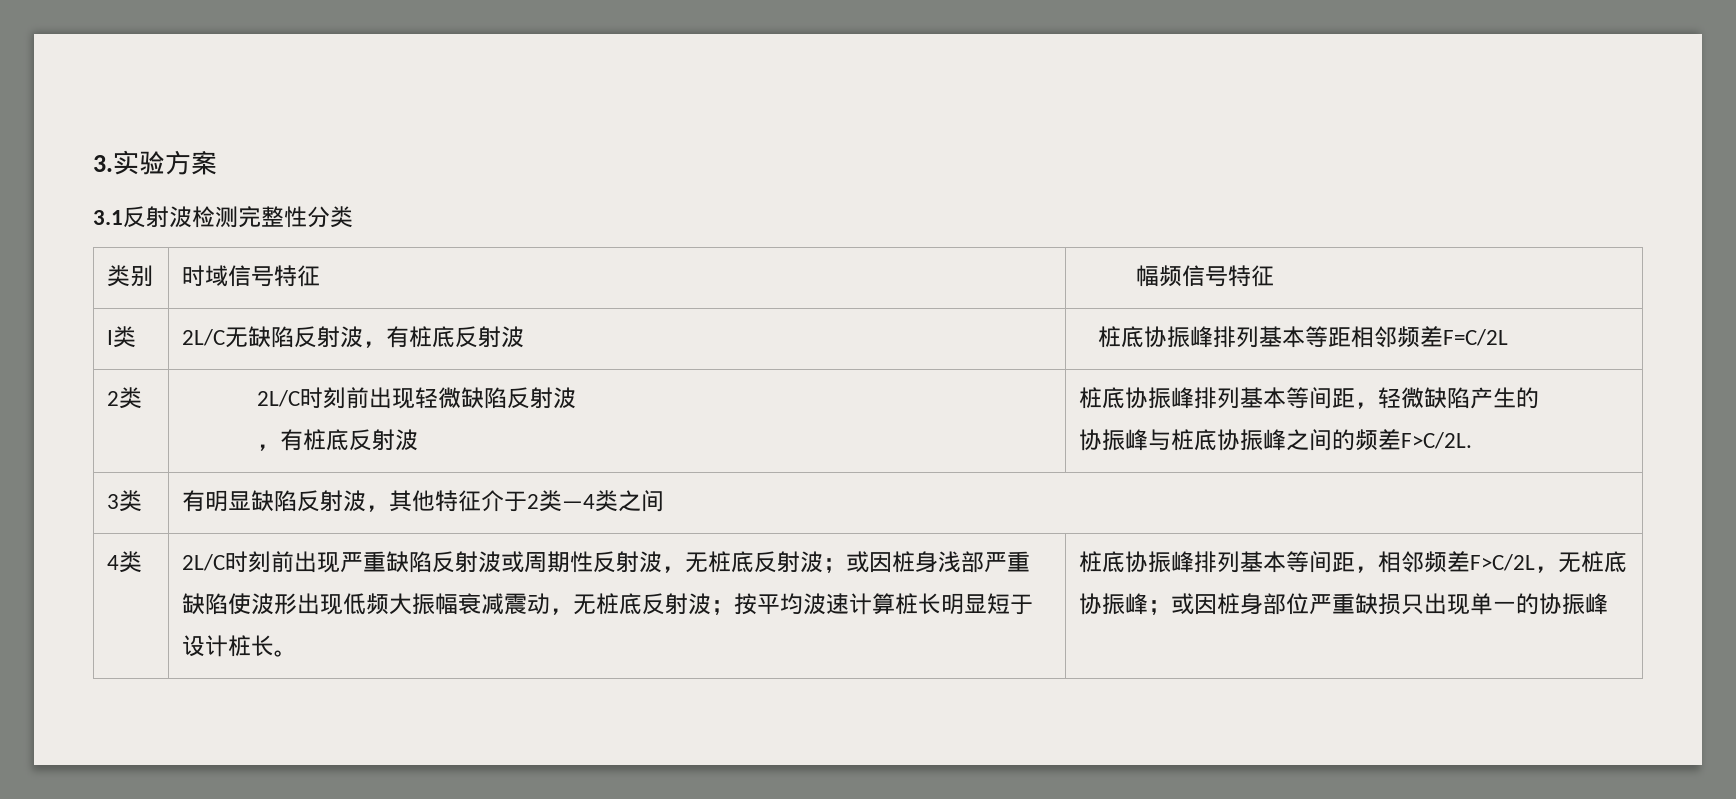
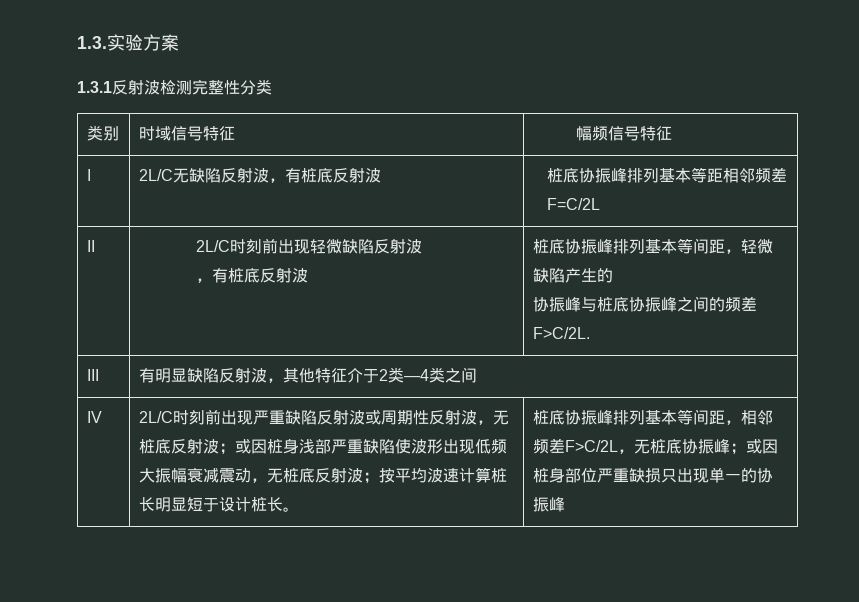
- 3.实验方案
+ 1.3.实验方案
- 3.1反射波检测完整性分类
+ 1.3.1反射波检测完整性分类
- I类 | 2L/C无缺陷反射波，有桩底反射波 | 桩底协振峰排列基本等距相邻频差F=C/2L
+ I | 2L/C无缺陷反射波，有桩底反射波 | 桩底协振峰排列基本等距相邻频差F=C/2L
- 2类 | 2L/C时刻前出现轻微缺陷反射波
+ II | 2L/C时刻前出现轻微缺陷反射波
- 3类 | 有明显缺陷反射波，其他特征介于2类—4类之间
+ III | 有明显缺陷反射波，其他特征介于2类—4类之间
- 4类
+ IV

